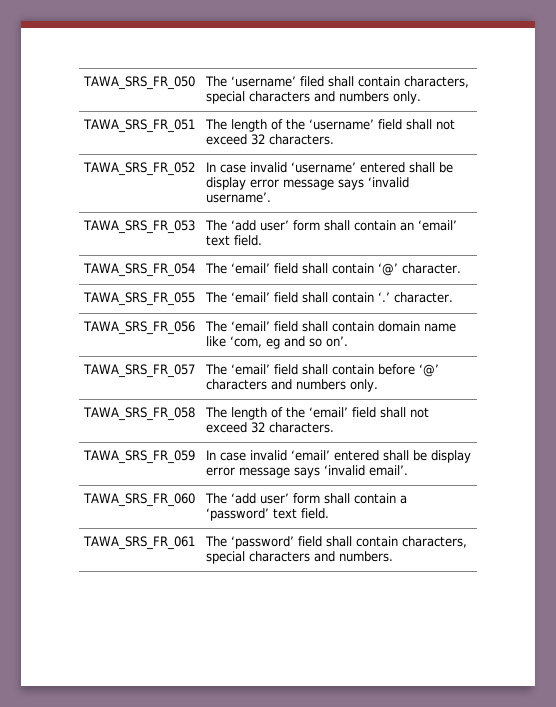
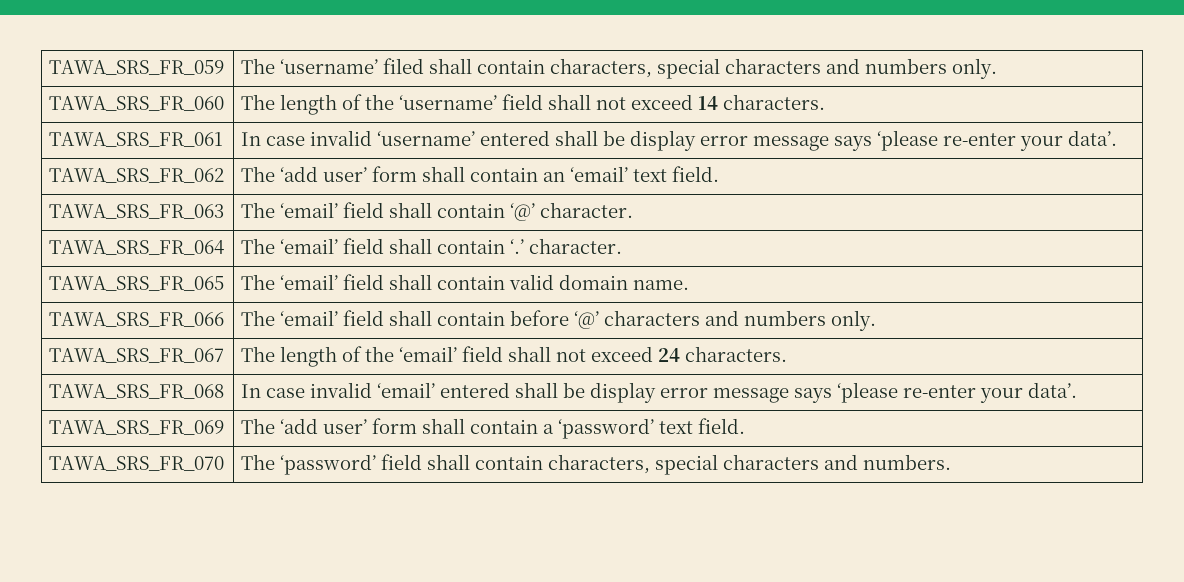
- TAWA_SRS_FR_050 | The ‘username’ filed shall contain characters, special characters and numbers only.
+ TAWA_SRS_FR_059 | The ‘username’ filed shall contain characters, special characters and numbers only.
- TAWA_SRS_FR_051 | The length of the ‘username’ field shall not exceed 32 characters.
- TAWA_SRS_FR_052 | In case invalid ‘username’ entered shall be display error message says ‘invalid username’.
- TAWA_SRS_FR_053 | The ‘add user’ form shall contain an ‘email’ text field.
+ TAWA_SRS_FR_060 | The length of the ‘username’ field shall not exceed 14 characters.
+ TAWA_SRS_FR_061 | In case invalid ‘username’ entered shall be display error message says ‘please re-enter your data’.
+ TAWA_SRS_FR_062 | The ‘add user’ form shall contain an ‘email’ text field.
- TAWA_SRS_FR_054 | The ‘email’ field shall contain ‘@’ character.
+ TAWA_SRS_FR_063 | The ‘email’ field shall contain ‘@’ character.
- TAWA_SRS_FR_055 | The ‘email’ field shall contain ‘.’ character.
+ TAWA_SRS_FR_064 | The ‘email’ field shall contain ‘.’ character.
- TAWA_SRS_FR_056 | The ‘email’ field shall contain domain name like ‘com, eg and so on’.
- TAWA_SRS_FR_057 | The ‘email’ field shall contain before ‘@’ characters and numbers only.
+ TAWA_SRS_FR_065 | The ‘email’ field shall contain valid domain name.
+ TAWA_SRS_FR_066 | The ‘email’ field shall contain before ‘@’ characters and numbers only.
- TAWA_SRS_FR_058 | The length of the ‘email’ field shall not exceed 32 characters.
- TAWA_SRS_FR_059 | In case invalid ‘email’ entered shall be display error message says ‘invalid email’.
- TAWA_SRS_FR_060 | The ‘add user’ form shall contain a ‘password’ text field.
+ TAWA_SRS_FR_067 | The length of the ‘email’ field shall not exceed 24 characters.
+ TAWA_SRS_FR_068 | In case invalid ‘email’ entered shall be display error message says ‘please re-enter your data’.
+ TAWA_SRS_FR_069 | The ‘add user’ form shall contain a ‘password’ text field.
- TAWA_SRS_FR_061 | The ‘password’ field shall contain characters, special characters and numbers.
+ TAWA_SRS_FR_070 | The ‘password’ field shall contain characters, special characters and numbers.

